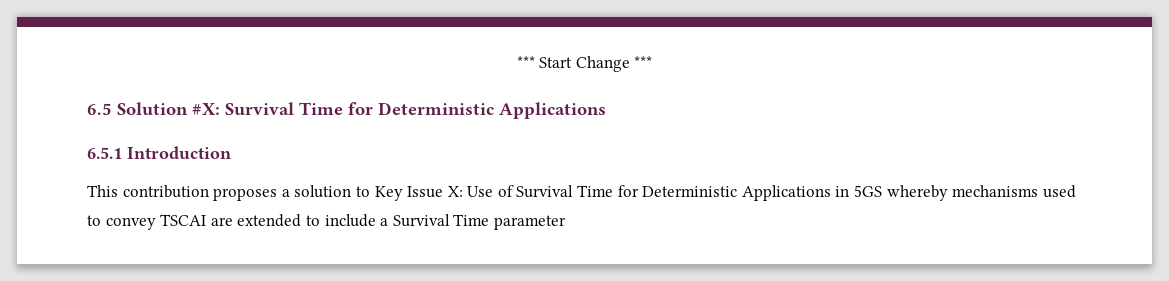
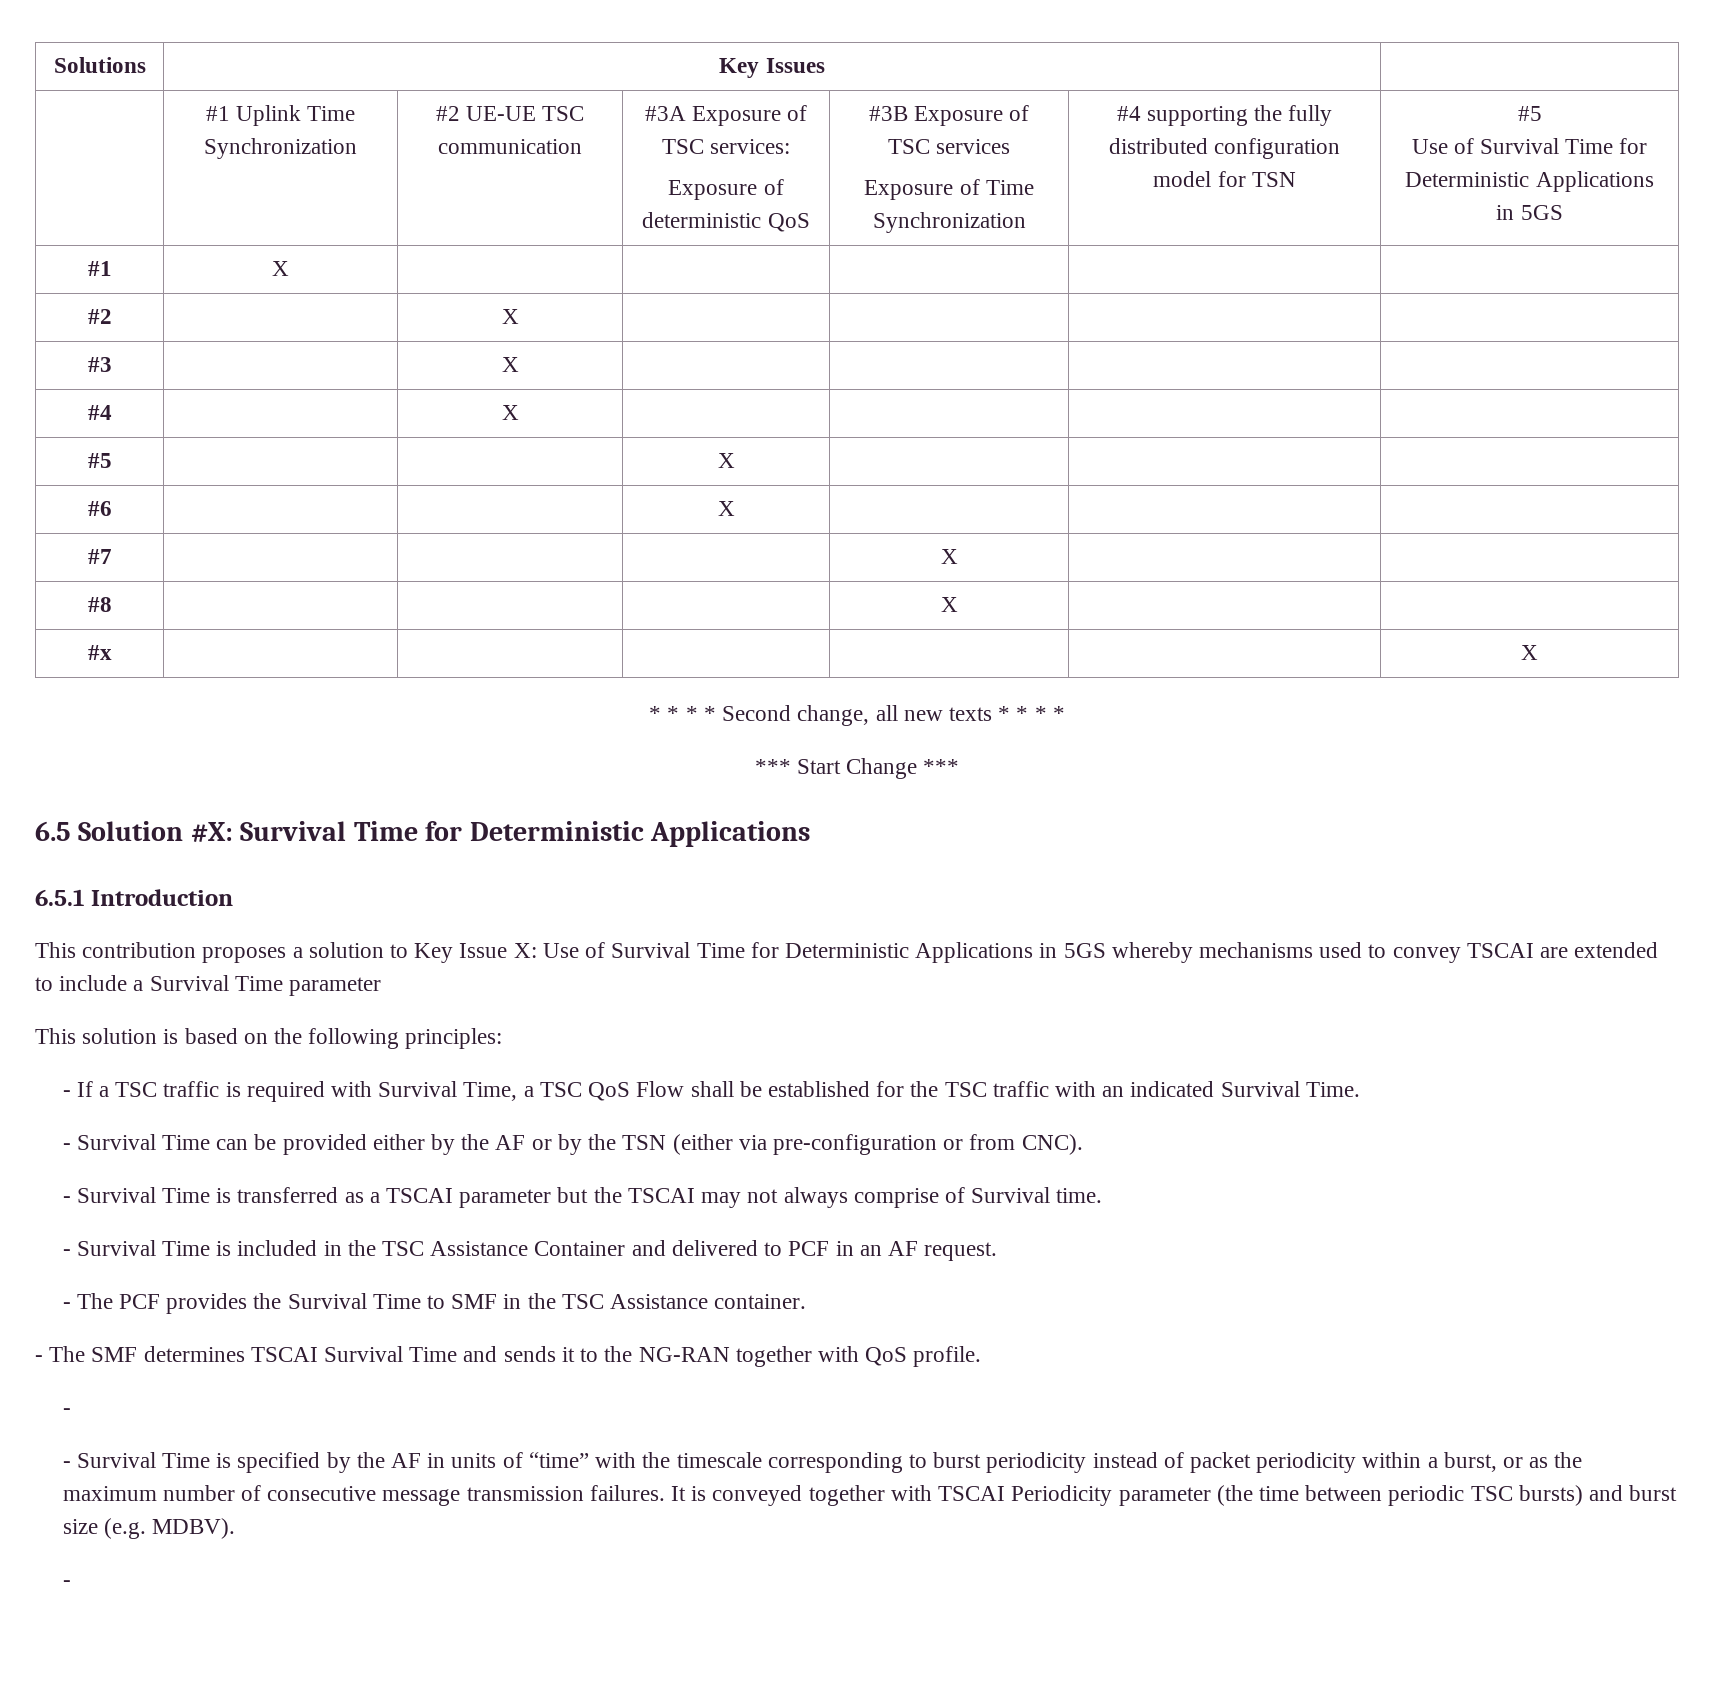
+ Solutions | Key Issues |
+ | #1 Uplink Time Synchronization | #2 UE-UE TSC communication | #3A Exposure of TSC services:
+ Exposure of deterministic QoS | #3B Exposure of TSC services
+ Exposure of Time Synchronization | #4 supporting the fully distributed configuration model for TSN | #5
+ Use of Survival Time for Deterministic Applications in 5GS
+ #1 | X | | | | |
+ #2 | | X | | | |
+ #3 | | X | | | |
+ #4 | | X | | | |
+ #5 | | | X | | |
+ #6 | | | X | | |
+ #7 | | | | X | |
+ #8 | | | | X | |
+ #x | | | | | | X
+ * * * * Second change, all new texts * * * *
+ This solution is based on the following principles:
+ - If a TSC traffic is required with Survival Time, a TSC QoS Flow shall be established for the TSC traffic with an indicated Survival Time.
+ - Survival Time can be provided either by the AF or by the TSN (either via pre-configuration or from CNC).
+ - Survival Time is transferred as a TSCAI parameter but the TSCAI may not always comprise of Survival time.
+ - Survival Time is included in the TSC Assistance Container and delivered to PCF in an AF request.
+ - The PCF provides the Survival Time to SMF in the TSC Assistance container.
+ - The SMF determines TSCAI Survival Time and sends it to the NG-RAN together with QoS profile.
+ -
+ - Survival Time is specified by the AF in units of “time” with the timescale corresponding to burst periodicity instead of packet periodicity within a burst, or as the maximum number of consecutive message transmission failures. It is conveyed together with TSCAI Periodicity parameter (the time between periodic TSC bursts) and burst size (e.g. MDBV).
+ -

